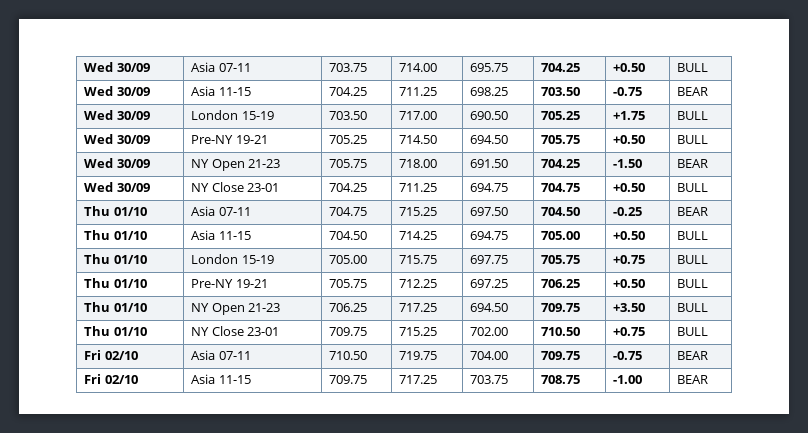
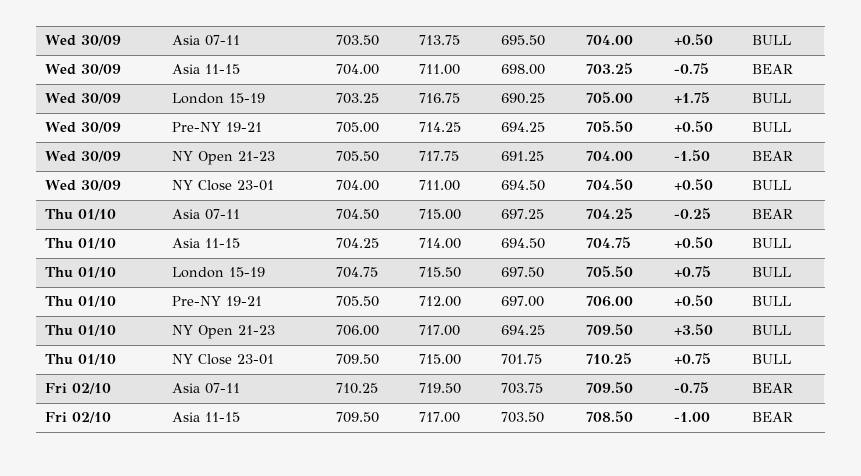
- Wed 30/09 | Asia 07-11 | 703.75 | 714.00 | 695.75 | 704.25 | +0.50 | BULL
+ Wed 30/09 | Asia 07-11 | 703.50 | 713.75 | 695.50 | 704.00 | +0.50 | BULL
- Wed 30/09 | Asia 11-15 | 704.25 | 711.25 | 698.25 | 703.50 | -0.75 | BEAR
+ Wed 30/09 | Asia 11-15 | 704.00 | 711.00 | 698.00 | 703.25 | -0.75 | BEAR
- Wed 30/09 | London 15-19 | 703.50 | 717.00 | 690.50 | 705.25 | +1.75 | BULL
+ Wed 30/09 | London 15-19 | 703.25 | 716.75 | 690.25 | 705.00 | +1.75 | BULL
- Wed 30/09 | Pre-NY 19-21 | 705.25 | 714.50 | 694.50 | 705.75 | +0.50 | BULL
+ Wed 30/09 | Pre-NY 19-21 | 705.00 | 714.25 | 694.25 | 705.50 | +0.50 | BULL
- Wed 30/09 | NY Open 21-23 | 705.75 | 718.00 | 691.50 | 704.25 | -1.50 | BEAR
+ Wed 30/09 | NY Open 21-23 | 705.50 | 717.75 | 691.25 | 704.00 | -1.50 | BEAR
- Wed 30/09 | NY Close 23-01 | 704.25 | 711.25 | 694.75 | 704.75 | +0.50 | BULL
+ Wed 30/09 | NY Close 23-01 | 704.00 | 711.00 | 694.50 | 704.50 | +0.50 | BULL
- Thu 01/10 | Asia 07-11 | 704.75 | 715.25 | 697.50 | 704.50 | -0.25 | BEAR
+ Thu 01/10 | Asia 07-11 | 704.50 | 715.00 | 697.25 | 704.25 | -0.25 | BEAR
- Thu 01/10 | Asia 11-15 | 704.50 | 714.25 | 694.75 | 705.00 | +0.50 | BULL
+ Thu 01/10 | Asia 11-15 | 704.25 | 714.00 | 694.50 | 704.75 | +0.50 | BULL
- Thu 01/10 | London 15-19 | 705.00 | 715.75 | 697.75 | 705.75 | +0.75 | BULL
+ Thu 01/10 | London 15-19 | 704.75 | 715.50 | 697.50 | 705.50 | +0.75 | BULL
- Thu 01/10 | Pre-NY 19-21 | 705.75 | 712.25 | 697.25 | 706.25 | +0.50 | BULL
+ Thu 01/10 | Pre-NY 19-21 | 705.50 | 712.00 | 697.00 | 706.00 | +0.50 | BULL
- Thu 01/10 | NY Open 21-23 | 706.25 | 717.25 | 694.50 | 709.75 | +3.50 | BULL
+ Thu 01/10 | NY Open 21-23 | 706.00 | 717.00 | 694.25 | 709.50 | +3.50 | BULL
- Thu 01/10 | NY Close 23-01 | 709.75 | 715.25 | 702.00 | 710.50 | +0.75 | BULL
+ Thu 01/10 | NY Close 23-01 | 709.50 | 715.00 | 701.75 | 710.25 | +0.75 | BULL
- Fri 02/10 | Asia 07-11 | 710.50 | 719.75 | 704.00 | 709.75 | -0.75 | BEAR
+ Fri 02/10 | Asia 07-11 | 710.25 | 719.50 | 703.75 | 709.50 | -0.75 | BEAR
- Fri 02/10 | Asia 11-15 | 709.75 | 717.25 | 703.75 | 708.75 | -1.00 | BEAR
+ Fri 02/10 | Asia 11-15 | 709.50 | 717.00 | 703.50 | 708.50 | -1.00 | BEAR

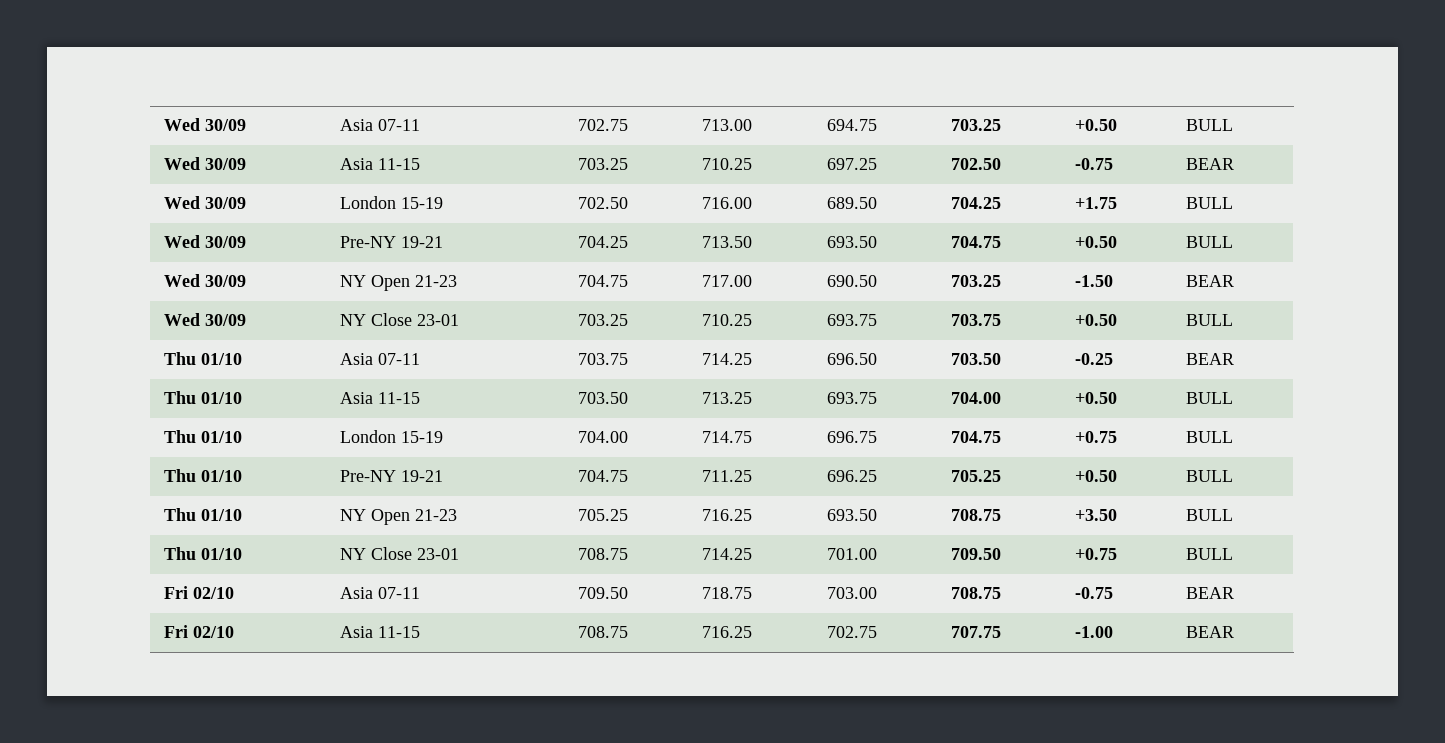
- Wed 30/09 | Asia 07-11 | 703.50 | 713.75 | 695.50 | 704.00 | +0.50 | BULL
+ Wed 30/09 | Asia 07-11 | 702.75 | 713.00 | 694.75 | 703.25 | +0.50 | BULL
- Wed 30/09 | Asia 11-15 | 704.00 | 711.00 | 698.00 | 703.25 | -0.75 | BEAR
+ Wed 30/09 | Asia 11-15 | 703.25 | 710.25 | 697.25 | 702.50 | -0.75 | BEAR
- Wed 30/09 | London 15-19 | 703.25 | 716.75 | 690.25 | 705.00 | +1.75 | BULL
+ Wed 30/09 | London 15-19 | 702.50 | 716.00 | 689.50 | 704.25 | +1.75 | BULL
- Wed 30/09 | Pre-NY 19-21 | 705.00 | 714.25 | 694.25 | 705.50 | +0.50 | BULL
+ Wed 30/09 | Pre-NY 19-21 | 704.25 | 713.50 | 693.50 | 704.75 | +0.50 | BULL
- Wed 30/09 | NY Open 21-23 | 705.50 | 717.75 | 691.25 | 704.00 | -1.50 | BEAR
+ Wed 30/09 | NY Open 21-23 | 704.75 | 717.00 | 690.50 | 703.25 | -1.50 | BEAR
- Wed 30/09 | NY Close 23-01 | 704.00 | 711.00 | 694.50 | 704.50 | +0.50 | BULL
+ Wed 30/09 | NY Close 23-01 | 703.25 | 710.25 | 693.75 | 703.75 | +0.50 | BULL
- Thu 01/10 | Asia 07-11 | 704.50 | 715.00 | 697.25 | 704.25 | -0.25 | BEAR
+ Thu 01/10 | Asia 07-11 | 703.75 | 714.25 | 696.50 | 703.50 | -0.25 | BEAR
- Thu 01/10 | Asia 11-15 | 704.25 | 714.00 | 694.50 | 704.75 | +0.50 | BULL
+ Thu 01/10 | Asia 11-15 | 703.50 | 713.25 | 693.75 | 704.00 | +0.50 | BULL
- Thu 01/10 | London 15-19 | 704.75 | 715.50 | 697.50 | 705.50 | +0.75 | BULL
+ Thu 01/10 | London 15-19 | 704.00 | 714.75 | 696.75 | 704.75 | +0.75 | BULL
- Thu 01/10 | Pre-NY 19-21 | 705.50 | 712.00 | 697.00 | 706.00 | +0.50 | BULL
+ Thu 01/10 | Pre-NY 19-21 | 704.75 | 711.25 | 696.25 | 705.25 | +0.50 | BULL
- Thu 01/10 | NY Open 21-23 | 706.00 | 717.00 | 694.25 | 709.50 | +3.50 | BULL
+ Thu 01/10 | NY Open 21-23 | 705.25 | 716.25 | 693.50 | 708.75 | +3.50 | BULL
- Thu 01/10 | NY Close 23-01 | 709.50 | 715.00 | 701.75 | 710.25 | +0.75 | BULL
+ Thu 01/10 | NY Close 23-01 | 708.75 | 714.25 | 701.00 | 709.50 | +0.75 | BULL
- Fri 02/10 | Asia 07-11 | 710.25 | 719.50 | 703.75 | 709.50 | -0.75 | BEAR
+ Fri 02/10 | Asia 07-11 | 709.50 | 718.75 | 703.00 | 708.75 | -0.75 | BEAR
- Fri 02/10 | Asia 11-15 | 709.50 | 717.00 | 703.50 | 708.50 | -1.00 | BEAR
+ Fri 02/10 | Asia 11-15 | 708.75 | 716.25 | 702.75 | 707.75 | -1.00 | BEAR

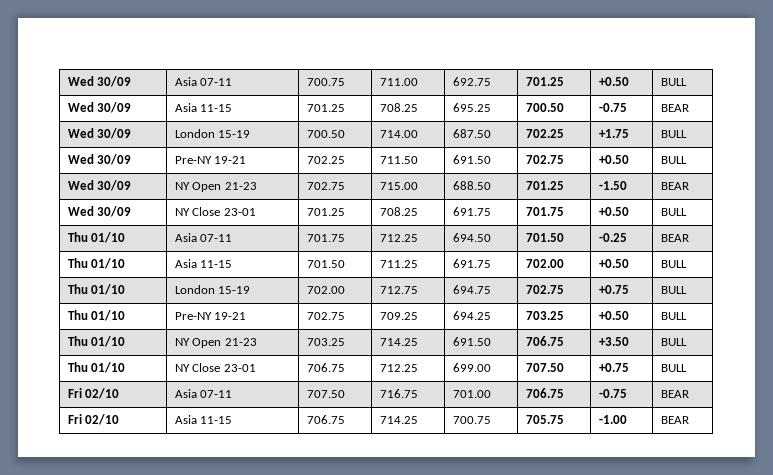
- Wed 30/09 | Asia 07-11 | 702.75 | 713.00 | 694.75 | 703.25 | +0.50 | BULL
+ Wed 30/09 | Asia 07-11 | 700.75 | 711.00 | 692.75 | 701.25 | +0.50 | BULL
- Wed 30/09 | Asia 11-15 | 703.25 | 710.25 | 697.25 | 702.50 | -0.75 | BEAR
+ Wed 30/09 | Asia 11-15 | 701.25 | 708.25 | 695.25 | 700.50 | -0.75 | BEAR
- Wed 30/09 | London 15-19 | 702.50 | 716.00 | 689.50 | 704.25 | +1.75 | BULL
+ Wed 30/09 | London 15-19 | 700.50 | 714.00 | 687.50 | 702.25 | +1.75 | BULL
- Wed 30/09 | Pre-NY 19-21 | 704.25 | 713.50 | 693.50 | 704.75 | +0.50 | BULL
+ Wed 30/09 | Pre-NY 19-21 | 702.25 | 711.50 | 691.50 | 702.75 | +0.50 | BULL
- Wed 30/09 | NY Open 21-23 | 704.75 | 717.00 | 690.50 | 703.25 | -1.50 | BEAR
+ Wed 30/09 | NY Open 21-23 | 702.75 | 715.00 | 688.50 | 701.25 | -1.50 | BEAR
- Wed 30/09 | NY Close 23-01 | 703.25 | 710.25 | 693.75 | 703.75 | +0.50 | BULL
+ Wed 30/09 | NY Close 23-01 | 701.25 | 708.25 | 691.75 | 701.75 | +0.50 | BULL
- Thu 01/10 | Asia 07-11 | 703.75 | 714.25 | 696.50 | 703.50 | -0.25 | BEAR
+ Thu 01/10 | Asia 07-11 | 701.75 | 712.25 | 694.50 | 701.50 | -0.25 | BEAR
- Thu 01/10 | Asia 11-15 | 703.50 | 713.25 | 693.75 | 704.00 | +0.50 | BULL
+ Thu 01/10 | Asia 11-15 | 701.50 | 711.25 | 691.75 | 702.00 | +0.50 | BULL
- Thu 01/10 | London 15-19 | 704.00 | 714.75 | 696.75 | 704.75 | +0.75 | BULL
+ Thu 01/10 | London 15-19 | 702.00 | 712.75 | 694.75 | 702.75 | +0.75 | BULL
- Thu 01/10 | Pre-NY 19-21 | 704.75 | 711.25 | 696.25 | 705.25 | +0.50 | BULL
+ Thu 01/10 | Pre-NY 19-21 | 702.75 | 709.25 | 694.25 | 703.25 | +0.50 | BULL
- Thu 01/10 | NY Open 21-23 | 705.25 | 716.25 | 693.50 | 708.75 | +3.50 | BULL
+ Thu 01/10 | NY Open 21-23 | 703.25 | 714.25 | 691.50 | 706.75 | +3.50 | BULL
- Thu 01/10 | NY Close 23-01 | 708.75 | 714.25 | 701.00 | 709.50 | +0.75 | BULL
+ Thu 01/10 | NY Close 23-01 | 706.75 | 712.25 | 699.00 | 707.50 | +0.75 | BULL
- Fri 02/10 | Asia 07-11 | 709.50 | 718.75 | 703.00 | 708.75 | -0.75 | BEAR
+ Fri 02/10 | Asia 07-11 | 707.50 | 716.75 | 701.00 | 706.75 | -0.75 | BEAR
- Fri 02/10 | Asia 11-15 | 708.75 | 716.25 | 702.75 | 707.75 | -1.00 | BEAR
+ Fri 02/10 | Asia 11-15 | 706.75 | 714.25 | 700.75 | 705.75 | -1.00 | BEAR

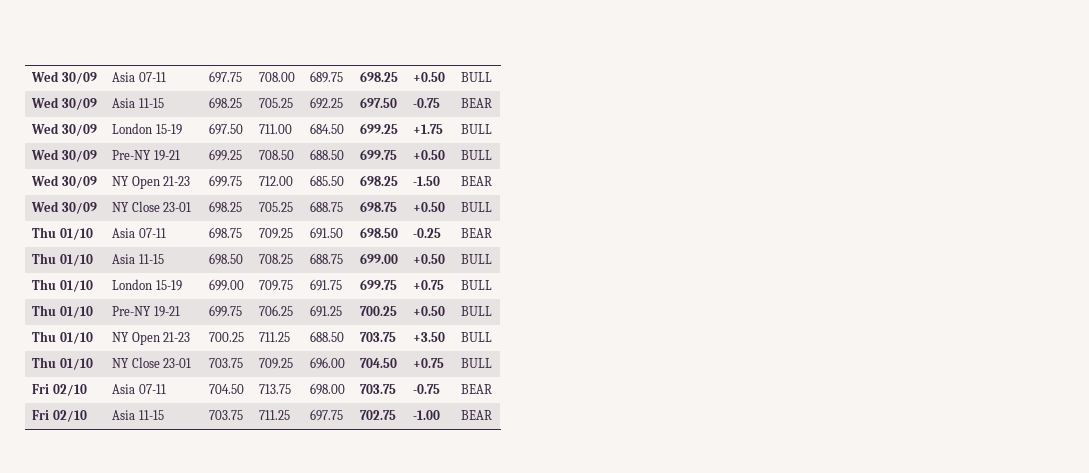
- Wed 30/09 | Asia 07-11 | 700.75 | 711.00 | 692.75 | 701.25 | +0.50 | BULL
+ Wed 30/09 | Asia 07-11 | 697.75 | 708.00 | 689.75 | 698.25 | +0.50 | BULL
- Wed 30/09 | Asia 11-15 | 701.25 | 708.25 | 695.25 | 700.50 | -0.75 | BEAR
+ Wed 30/09 | Asia 11-15 | 698.25 | 705.25 | 692.25 | 697.50 | -0.75 | BEAR
- Wed 30/09 | London 15-19 | 700.50 | 714.00 | 687.50 | 702.25 | +1.75 | BULL
+ Wed 30/09 | London 15-19 | 697.50 | 711.00 | 684.50 | 699.25 | +1.75 | BULL
- Wed 30/09 | Pre-NY 19-21 | 702.25 | 711.50 | 691.50 | 702.75 | +0.50 | BULL
+ Wed 30/09 | Pre-NY 19-21 | 699.25 | 708.50 | 688.50 | 699.75 | +0.50 | BULL
- Wed 30/09 | NY Open 21-23 | 702.75 | 715.00 | 688.50 | 701.25 | -1.50 | BEAR
+ Wed 30/09 | NY Open 21-23 | 699.75 | 712.00 | 685.50 | 698.25 | -1.50 | BEAR
- Wed 30/09 | NY Close 23-01 | 701.25 | 708.25 | 691.75 | 701.75 | +0.50 | BULL
+ Wed 30/09 | NY Close 23-01 | 698.25 | 705.25 | 688.75 | 698.75 | +0.50 | BULL
- Thu 01/10 | Asia 07-11 | 701.75 | 712.25 | 694.50 | 701.50 | -0.25 | BEAR
+ Thu 01/10 | Asia 07-11 | 698.75 | 709.25 | 691.50 | 698.50 | -0.25 | BEAR
- Thu 01/10 | Asia 11-15 | 701.50 | 711.25 | 691.75 | 702.00 | +0.50 | BULL
+ Thu 01/10 | Asia 11-15 | 698.50 | 708.25 | 688.75 | 699.00 | +0.50 | BULL
- Thu 01/10 | London 15-19 | 702.00 | 712.75 | 694.75 | 702.75 | +0.75 | BULL
+ Thu 01/10 | London 15-19 | 699.00 | 709.75 | 691.75 | 699.75 | +0.75 | BULL
- Thu 01/10 | Pre-NY 19-21 | 702.75 | 709.25 | 694.25 | 703.25 | +0.50 | BULL
+ Thu 01/10 | Pre-NY 19-21 | 699.75 | 706.25 | 691.25 | 700.25 | +0.50 | BULL
- Thu 01/10 | NY Open 21-23 | 703.25 | 714.25 | 691.50 | 706.75 | +3.50 | BULL
+ Thu 01/10 | NY Open 21-23 | 700.25 | 711.25 | 688.50 | 703.75 | +3.50 | BULL
- Thu 01/10 | NY Close 23-01 | 706.75 | 712.25 | 699.00 | 707.50 | +0.75 | BULL
+ Thu 01/10 | NY Close 23-01 | 703.75 | 709.25 | 696.00 | 704.50 | +0.75 | BULL
- Fri 02/10 | Asia 07-11 | 707.50 | 716.75 | 701.00 | 706.75 | -0.75 | BEAR
+ Fri 02/10 | Asia 07-11 | 704.50 | 713.75 | 698.00 | 703.75 | -0.75 | BEAR
- Fri 02/10 | Asia 11-15 | 706.75 | 714.25 | 700.75 | 705.75 | -1.00 | BEAR
+ Fri 02/10 | Asia 11-15 | 703.75 | 711.25 | 697.75 | 702.75 | -1.00 | BEAR

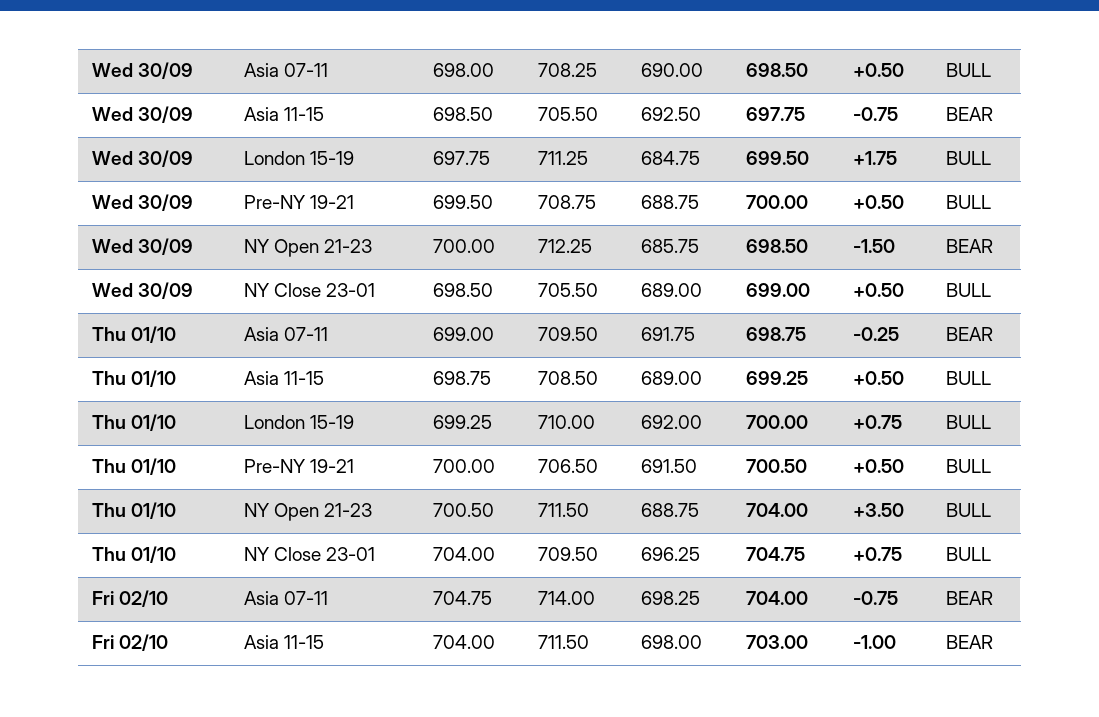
- Wed 30/09 | Asia 07-11 | 697.75 | 708.00 | 689.75 | 698.25 | +0.50 | BULL
+ Wed 30/09 | Asia 07-11 | 698.00 | 708.25 | 690.00 | 698.50 | +0.50 | BULL
- Wed 30/09 | Asia 11-15 | 698.25 | 705.25 | 692.25 | 697.50 | -0.75 | BEAR
+ Wed 30/09 | Asia 11-15 | 698.50 | 705.50 | 692.50 | 697.75 | -0.75 | BEAR
- Wed 30/09 | London 15-19 | 697.50 | 711.00 | 684.50 | 699.25 | +1.75 | BULL
+ Wed 30/09 | London 15-19 | 697.75 | 711.25 | 684.75 | 699.50 | +1.75 | BULL
- Wed 30/09 | Pre-NY 19-21 | 699.25 | 708.50 | 688.50 | 699.75 | +0.50 | BULL
+ Wed 30/09 | Pre-NY 19-21 | 699.50 | 708.75 | 688.75 | 700.00 | +0.50 | BULL
- Wed 30/09 | NY Open 21-23 | 699.75 | 712.00 | 685.50 | 698.25 | -1.50 | BEAR
+ Wed 30/09 | NY Open 21-23 | 700.00 | 712.25 | 685.75 | 698.50 | -1.50 | BEAR
- Wed 30/09 | NY Close 23-01 | 698.25 | 705.25 | 688.75 | 698.75 | +0.50 | BULL
+ Wed 30/09 | NY Close 23-01 | 698.50 | 705.50 | 689.00 | 699.00 | +0.50 | BULL
- Thu 01/10 | Asia 07-11 | 698.75 | 709.25 | 691.50 | 698.50 | -0.25 | BEAR
+ Thu 01/10 | Asia 07-11 | 699.00 | 709.50 | 691.75 | 698.75 | -0.25 | BEAR
- Thu 01/10 | Asia 11-15 | 698.50 | 708.25 | 688.75 | 699.00 | +0.50 | BULL
+ Thu 01/10 | Asia 11-15 | 698.75 | 708.50 | 689.00 | 699.25 | +0.50 | BULL
- Thu 01/10 | London 15-19 | 699.00 | 709.75 | 691.75 | 699.75 | +0.75 | BULL
+ Thu 01/10 | London 15-19 | 699.25 | 710.00 | 692.00 | 700.00 | +0.75 | BULL
- Thu 01/10 | Pre-NY 19-21 | 699.75 | 706.25 | 691.25 | 700.25 | +0.50 | BULL
+ Thu 01/10 | Pre-NY 19-21 | 700.00 | 706.50 | 691.50 | 700.50 | +0.50 | BULL
- Thu 01/10 | NY Open 21-23 | 700.25 | 711.25 | 688.50 | 703.75 | +3.50 | BULL
+ Thu 01/10 | NY Open 21-23 | 700.50 | 711.50 | 688.75 | 704.00 | +3.50 | BULL
- Thu 01/10 | NY Close 23-01 | 703.75 | 709.25 | 696.00 | 704.50 | +0.75 | BULL
+ Thu 01/10 | NY Close 23-01 | 704.00 | 709.50 | 696.25 | 704.75 | +0.75 | BULL
- Fri 02/10 | Asia 07-11 | 704.50 | 713.75 | 698.00 | 703.75 | -0.75 | BEAR
+ Fri 02/10 | Asia 07-11 | 704.75 | 714.00 | 698.25 | 704.00 | -0.75 | BEAR
- Fri 02/10 | Asia 11-15 | 703.75 | 711.25 | 697.75 | 702.75 | -1.00 | BEAR
+ Fri 02/10 | Asia 11-15 | 704.00 | 711.50 | 698.00 | 703.00 | -1.00 | BEAR

